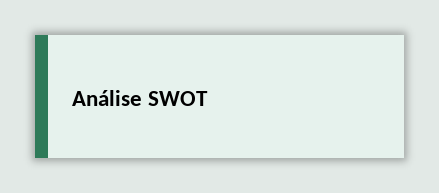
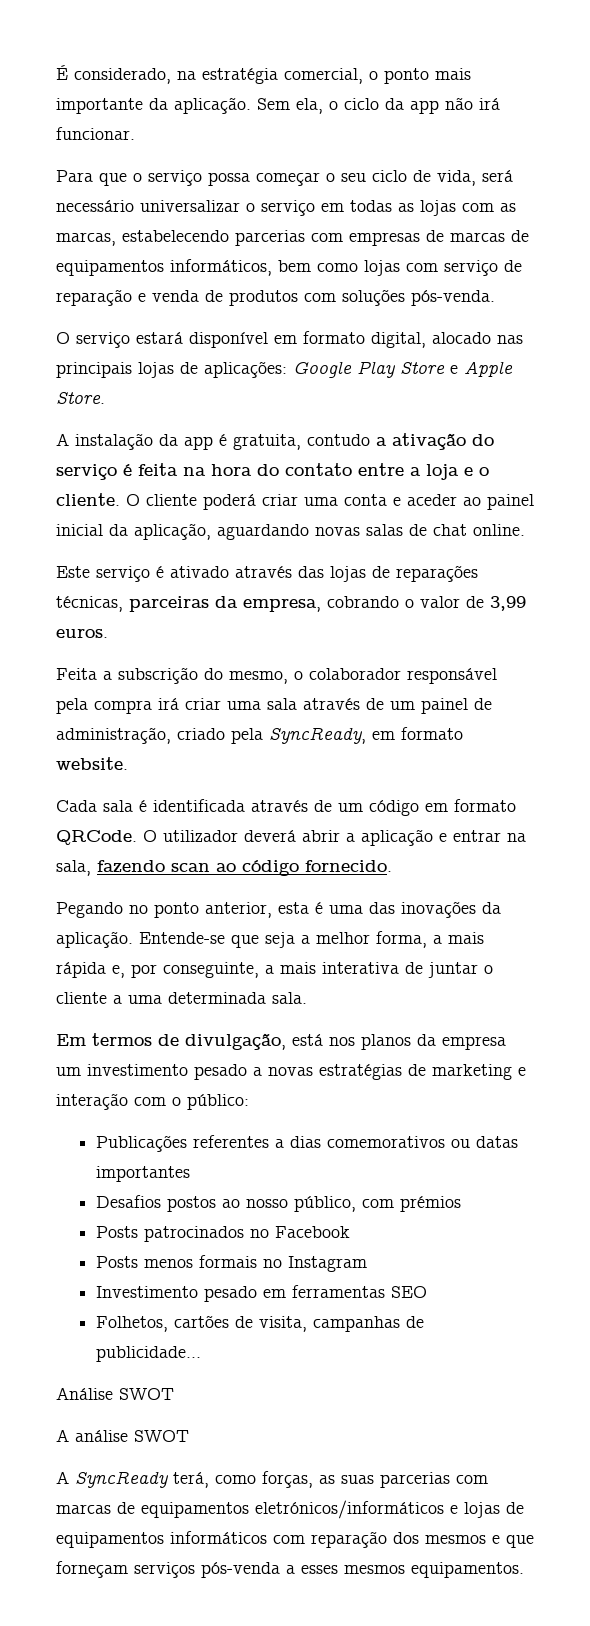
+ É considerado, na estratégia comercial, o ponto mais importante da aplicação. Sem ela, o ciclo da app não irá funcionar.
+ Para que o serviço possa começar o seu ciclo de vida, será necessário universalizar o serviço em todas as lojas com as marcas, estabelecendo parcerias com empresas de marcas de equipamentos informáticos, bem como lojas com serviço de reparação e venda de produtos com soluções pós-venda.
+ O serviço estará disponível em formato digital, alocado nas principais lojas de aplicações: Google Play Store e Apple Store.
+ A instalação da app é gratuita, contudo a ativação do serviço é feita na hora do contato entre a loja e o cliente. O cliente poderá criar uma conta e aceder ao painel inicial da aplicação, aguardando novas salas de chat online.
+ Este serviço é ativado através das lojas de reparações técnicas, parceiras da empresa, cobrando o valor de 3,99 euros.
+ Feita a subscrição do mesmo, o colaborador responsável pela compra irá criar uma sala através de um painel de administração, criado pela SyncReady, em formato website.
+ Cada sala é identificada através de um código em formato QRCode. O utilizador deverá abrir a aplicação e entrar na sala, fazendo scan ao código fornecido.
+ Pegando no ponto anterior, esta é uma das inovações da aplicação. Entende-se que seja a melhor forma, a mais rápida e, por conseguinte, a mais interativa de juntar o cliente a uma determinada sala.
+ Em termos de divulgação, está nos planos da empresa um investimento pesado a novas estratégias de marketing e interação com o público:
+ Publicações referentes a dias comemorativos ou datas importantes
+ Desafios postos ao nosso público, com prémios
+ Posts patrocinados no Facebook
+ Posts menos formais no Instagram
+ Investimento pesado em ferramentas SEO
+ Folhetos, cartões de visita, campanhas de publicidade…
  Análise SWOT
+ A análise SWOT
+ A SyncReady terá, como forças, as suas parcerias com marcas de equipamentos eletrónicos/informáticos e lojas de equipamentos informáticos com reparação dos mesmos e que forneçam serviços pós-venda a esses mesmos equipamentos.

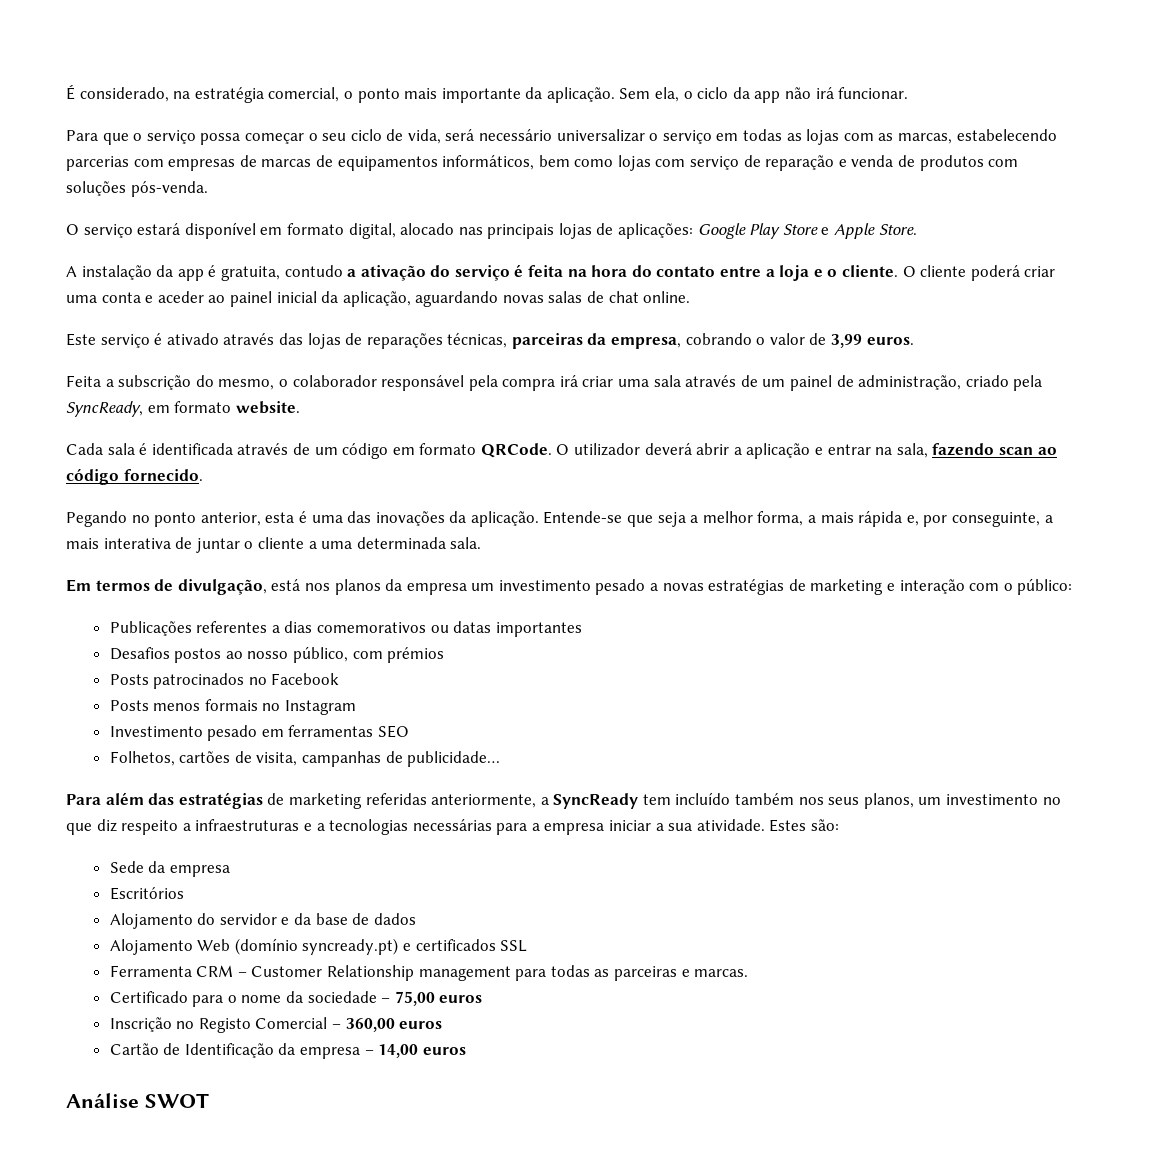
+ Para além das estratégias de marketing referidas anteriormente, a SyncReady tem incluído também nos seus planos, um investimento no que diz respeito a infraestruturas e a tecnologias necessárias para a empresa iniciar a sua atividade. Estes são:
+ Sede da empresa
+ Escritórios
+ Alojamento do servidor e da base de dados
+ Alojamento Web (domínio syncready.pt) e certificados SSL
+ Ferramenta CRM – Customer Relationship management para todas as parceiras e marcas.
+ Certificado para o nome da sociedade – 75,00 euros
+ Inscrição no Registo Comercial – 360,00 euros
+ Cartão de Identificação da empresa – 14,00 euros
  Análise SWOT
- A análise SWOT
- A SyncReady terá, como forças, as suas parcerias com marcas de equipamentos eletrónicos/informáticos e lojas de equipamentos informáticos com reparação dos mesmos e que forneçam serviços pós-venda a esses mesmos equipamentos.

